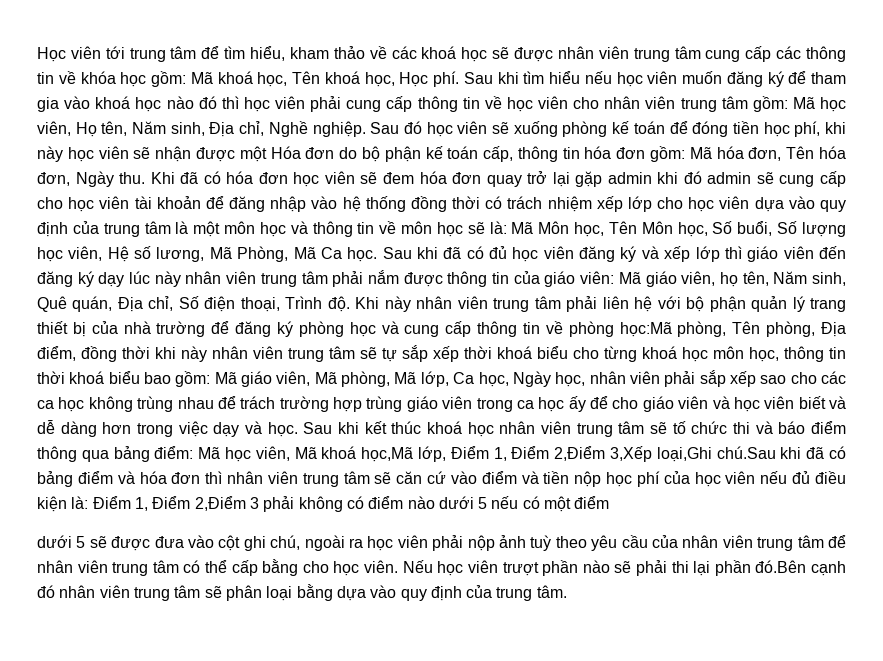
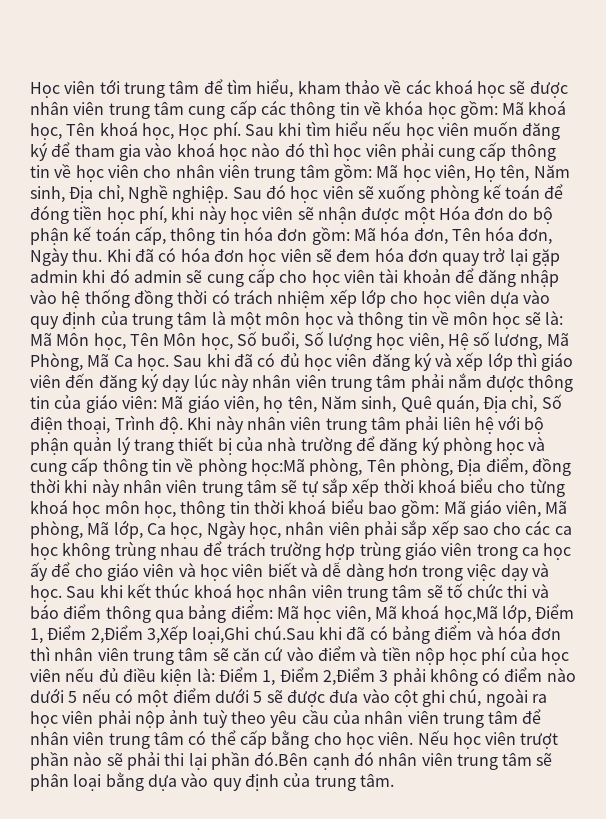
- Điểm 1, Điểm 2,Điểm 3 phải không có điểm nào dưới 5 nếu có một điểm
- dưới 5 sẽ được đưa vào cột ghi chú, ngoài ra học viên phải nộp ảnh tuỳ theo yêu cầu của nhân viên trung tâm để nhân viên trung tâm có thể cấp bằng cho học viên.
+ Điểm 1, Điểm 2,Điểm 3 phải không có điểm nào dưới 5 nếu có một điểm dưới 5 sẽ được đưa vào cột ghi chú, ngoài ra học viên phải nộp ảnh tuỳ theo yêu cầu của nhân viên trung tâm để nhân viên trung tâm có thể cấp bằng cho học viên.

